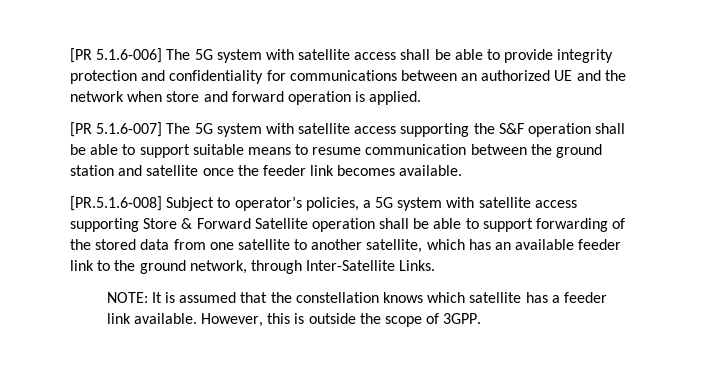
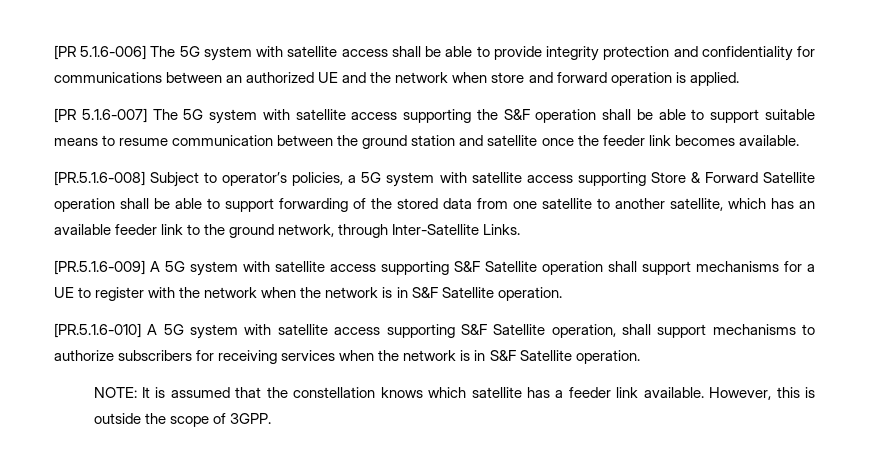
+ [PR.5.1.6-009] A 5G system with satellite access supporting S&F Satellite operation shall support mechanisms for a UE to register with the network when the network is in S&F Satellite operation.
+ [PR.5.1.6-010] A 5G system with satellite access supporting S&F Satellite operation, shall support mechanisms to authorize subscribers for receiving services when the network is in S&F Satellite operation.

